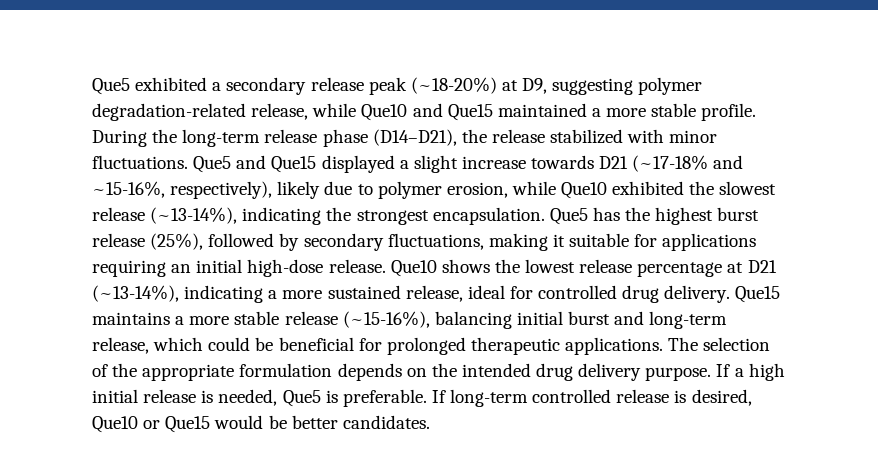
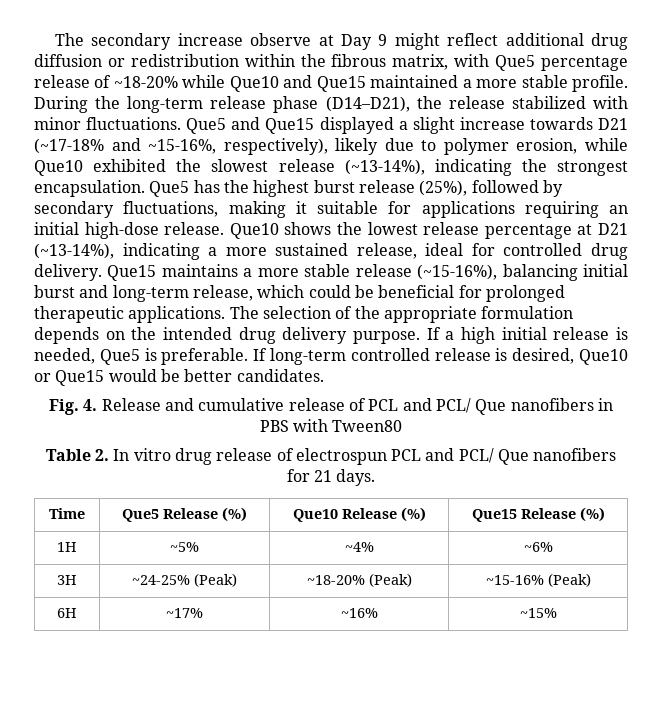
- Que5 exhibited a secondary release peak (~18-20%) at D9, suggesting polymer degradation-related release, while Que10 and Que15 maintained a more stable profile.
+ The secondary increase observe at Day 9 might reflect additional drug diffusion or redistribution within the fibrous matrix, with Que5 percentage release of ~18-20% while Que10 and Que15 maintained a more stable profile.
+ Fig. 4. Release and cumulative release of PCL and PCL/ Que nanofibers in PBS with Tween80
+ Table 2. In vitro drug release of electrospun PCL and PCL/ Que nanofibers for 21 days.
+ Time | Que5 Release (%) | Que10 Release (%) | Que15 Release (%)
+ 1H | ~5% | ~4% | ~6%
+ 3H | ~24-25% (Peak) | ~18-20% (Peak) | ~15-16% (Peak)
+ 6H | ~17% | ~16% | ~15%

